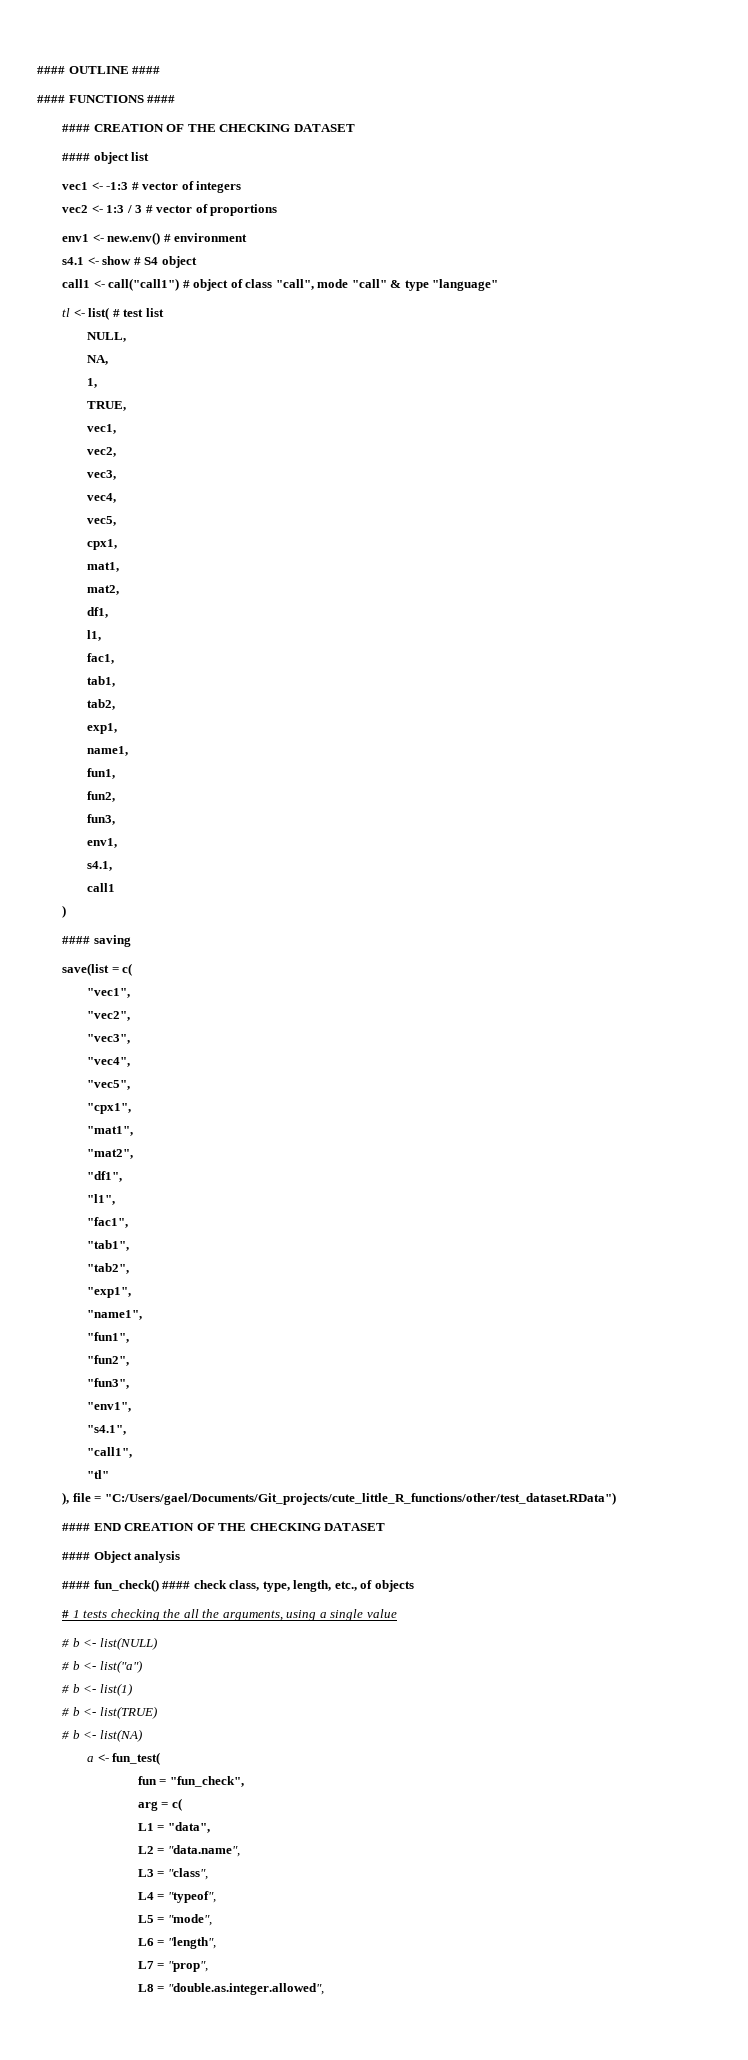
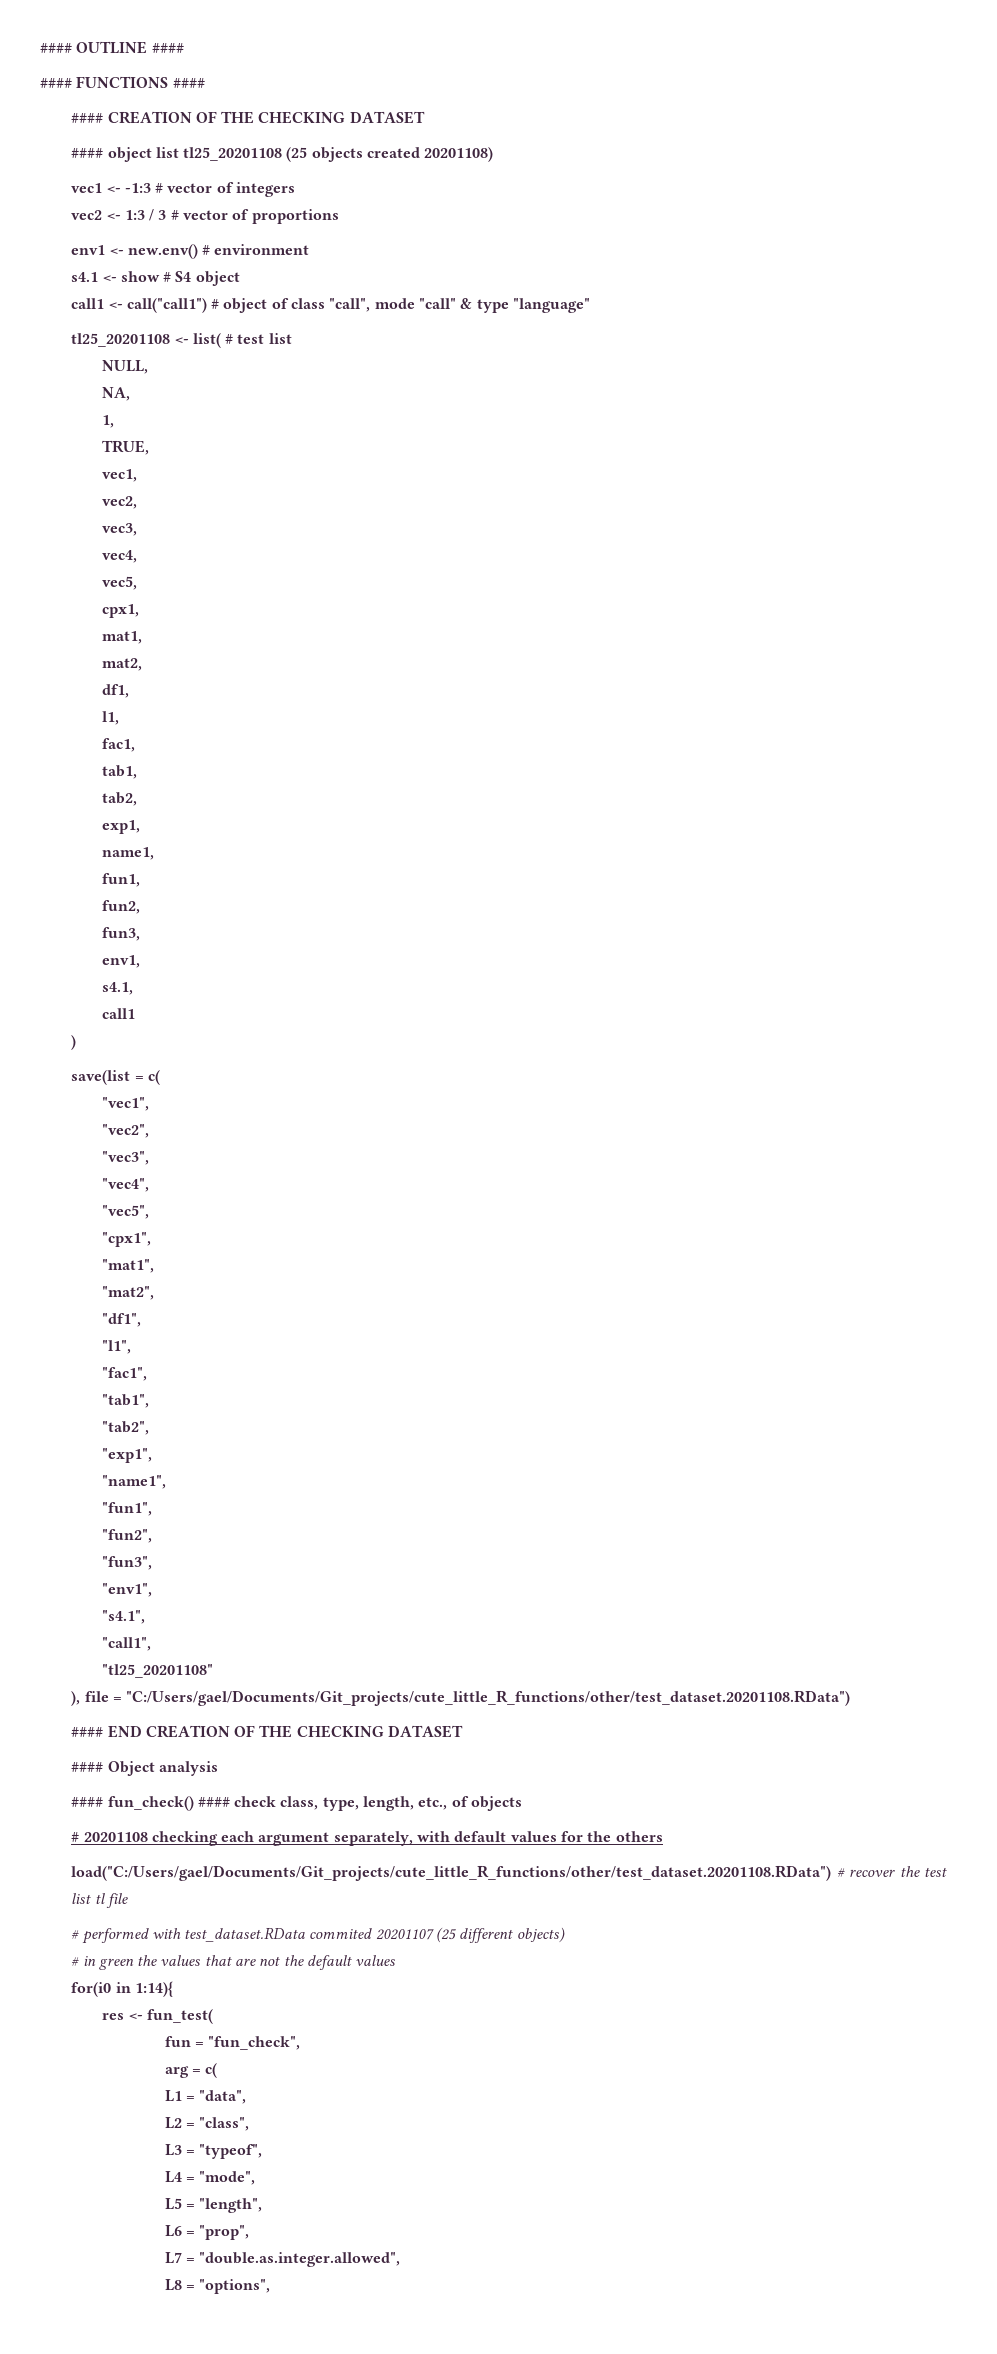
- #### object list
+ #### object list tl25_20201108 (25 objects created 20201108)
- tl <- list( # test list
+ tl25_20201108 <- list( # test list
- #### saving
- "tl"
+ "tl25_20201108"
- ), file = "C:/Users/gael/Documents/Git_projects/cute_little_R_functions/other/test_dataset.RData")
+ ), file = "C:/Users/gael/Documents/Git_projects/cute_little_R_functions/other/test_dataset.20201108.RData")
- # 1 tests checking the all the arguments, using a single value
- # b <- list(NULL)
- # b <- list("a")
- # b <- list(1)
- # b <- list(TRUE)
- # b <- list(NA)
- a <- fun_test(
+ # 20201108 checking each argument separately, with default values for the others
+ load("C:/Users/gael/Documents/Git_projects/cute_little_R_functions/other/test_dataset.20201108.RData") # recover the test list tl file
+ # performed with test_dataset.RData commited 20201107 (25 different objects)
+ # in green the values that are not the default values
+ for(i0 in 1:14){
+ res <- fun_test(
- L2 = "data.name",
+ L2 = "class",
- L3 = "class",
+ L3 = "typeof",
- L4 = "typeof",
+ L4 = "mode",
- L5 = "mode",
+ L5 = "length",
- L6 = "length",
+ L6 = "prop",
- L7 = "prop",
+ L7 = "double.as.integer.allowed",
- L8 = "double.as.integer.allowed",
+ L8 = "options",

